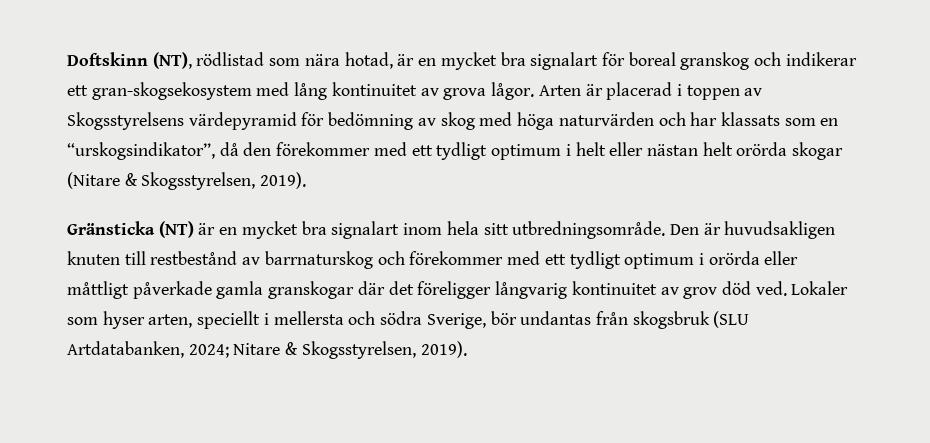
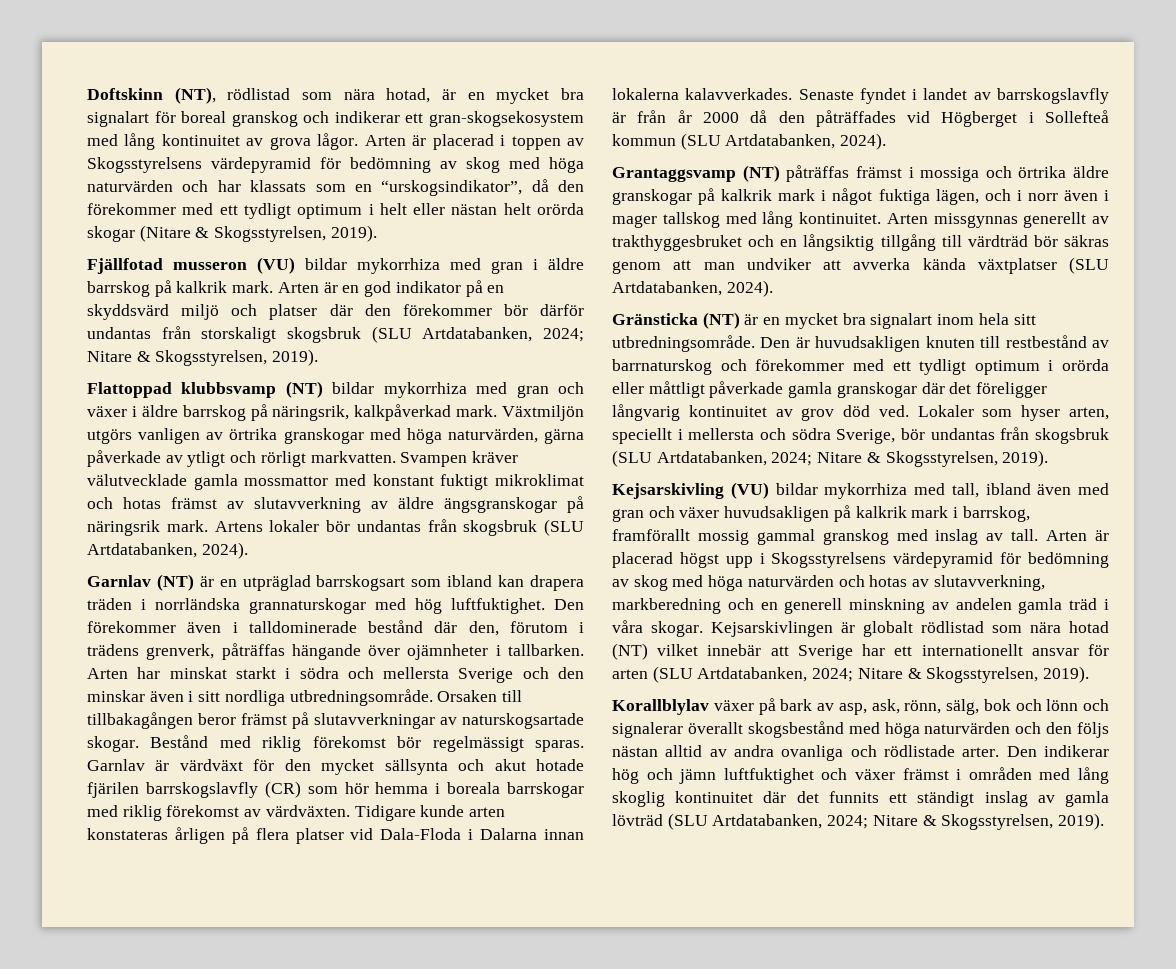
+ Fjällfotad musseron (VU) bildar mykorrhiza med gran i äldre barrskog på kalkrik mark. Arten är en god indikator på en skyddsvärd miljö och platser där den förekommer bör därför undantas från storskaligt skogsbruk (SLU Artdatabanken, 2024; Nitare & Skogsstyrelsen, 2019).
+ Flattoppad klubbsvamp (NT) bildar mykorrhiza med gran och växer i äldre barrskog på näringsrik, kalkpåverkad mark. Växtmiljön utgörs vanligen av örtrika granskogar med höga naturvärden, gärna påverkade av ytligt och rörligt markvatten. Svampen kräver välutvecklade gamla mossmattor med konstant fuktigt mikroklimat och hotas främst av slutavverkning av äldre ängsgranskogar på näringsrik mark. Artens lokaler bör undantas från skogsbruk (SLU Artdatabanken, 2024).
+ Garnlav (NT) är en utpräglad barrskogsart som ibland kan drapera träden i norrländska grannaturskogar med hög luftfuktighet. Den förekommer även i talldominerade bestånd där den, förutom i trädens grenverk, påträffas hängande över ojämnheter i tallbarken. Arten har minskat starkt i södra och mellersta Sverige och den minskar även i sitt nordliga utbredningsområde. Orsaken till tillbakagången beror främst på slutavverkningar av naturskogsartade skogar. Bestånd med riklig förekomst bör regelmässigt sparas. Garnlav är värdväxt för den mycket sällsynta och akut hotade fjärilen barrskogslavfly (CR) som hör hemma i boreala barrskogar med riklig förekomst av värdväxten. Tidigare kunde arten konstateras årligen på flera platser vid Dala-Floda i Dalarna innan lokalerna kalavverkades. Senaste fyndet i landet av barrskogslavfly är från år 2000 då den påträffades vid Högberget i Sollefteå kommun (SLU Artdatabanken, 2024).
+ Grantaggsvamp (NT) påträffas främst i mossiga och örtrika äldre granskogar på kalkrik mark i något fuktiga lägen, och i norr även i mager tallskog med lång kontinuitet. Arten missgynnas generellt av trakthyggesbruket och en långsiktig tillgång till värdträd bör säkras genom att man undviker att avverka kända växtplatser (SLU Artdatabanken, 2024).
+ Kejsarskivling (VU) bildar mykorrhiza med tall, ibland även med gran och växer huvudsakligen på kalkrik mark i barrskog, framförallt mossig gammal granskog med inslag av tall. Arten är placerad högst upp i Skogsstyrelsens värdepyramid för bedömning av skog med höga naturvärden och hotas av slutavverkning, markberedning och en generell minskning av andelen gamla träd i våra skogar. Kejsarskivlingen är globalt rödlistad som nära hotad (NT) vilket innebär att Sverige har ett internationellt ansvar för arten (SLU Artdatabanken, 2024; Nitare & Skogsstyrelsen, 2019).
+ Korallblylav växer på bark av asp, ask, rönn, sälg, bok och lönn och signalerar överallt skogsbestånd med höga naturvärden och den följs nästan alltid av andra ovanliga och rödlistade arter. Den indikerar hög och jämn luftfuktighet och växer främst i områden med lång skoglig kontinuitet där det funnits ett ständigt inslag av gamla lövträd (SLU Artdatabanken, 2024; Nitare & Skogsstyrelsen, 2019).

